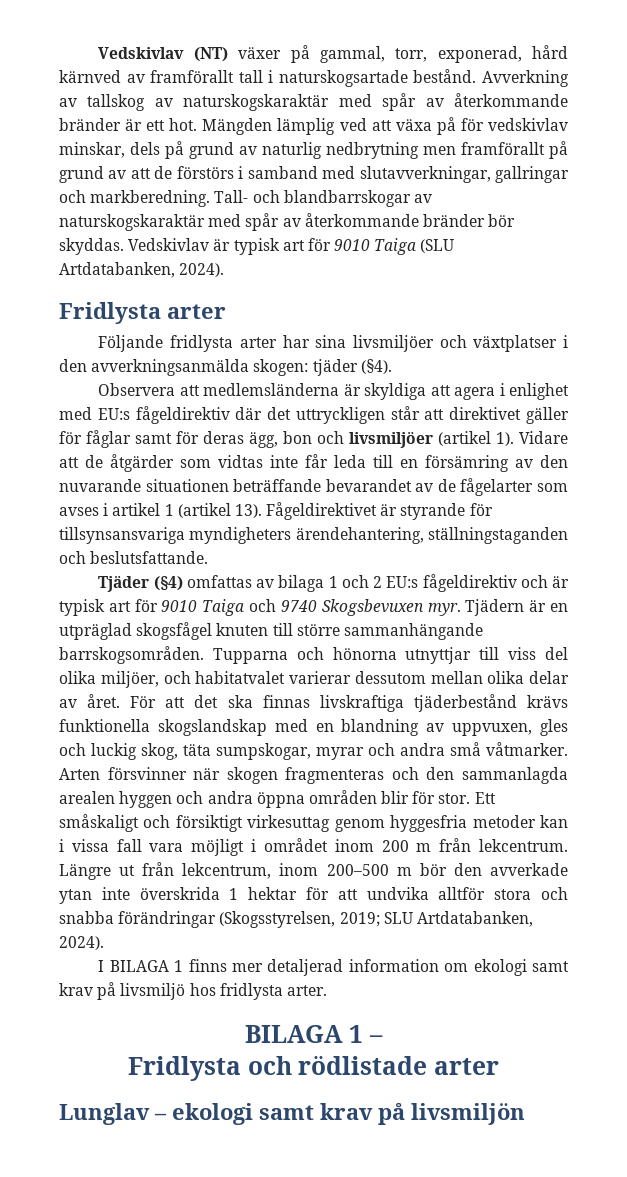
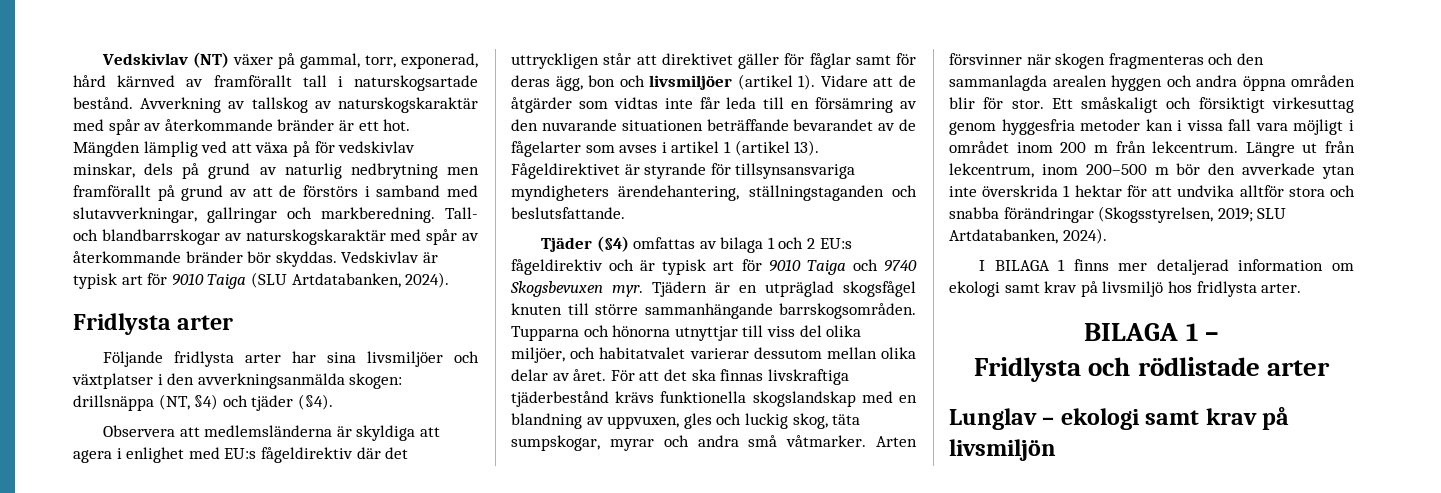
- Följande fridlysta arter har sina livsmiljöer och växtplatser i den avverkningsanmälda skogen: tjäder (§4).
+ Följande fridlysta arter har sina livsmiljöer och växtplatser i den avverkningsanmälda skogen: drillsnäppa (NT, §4) och tjäder (§4).

